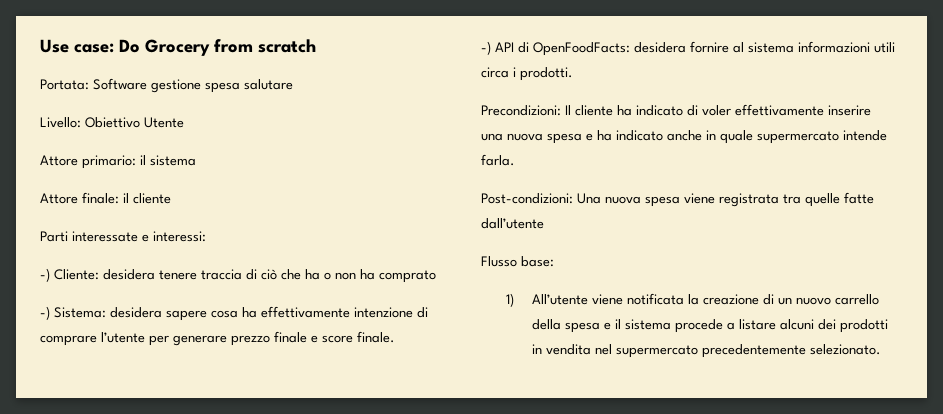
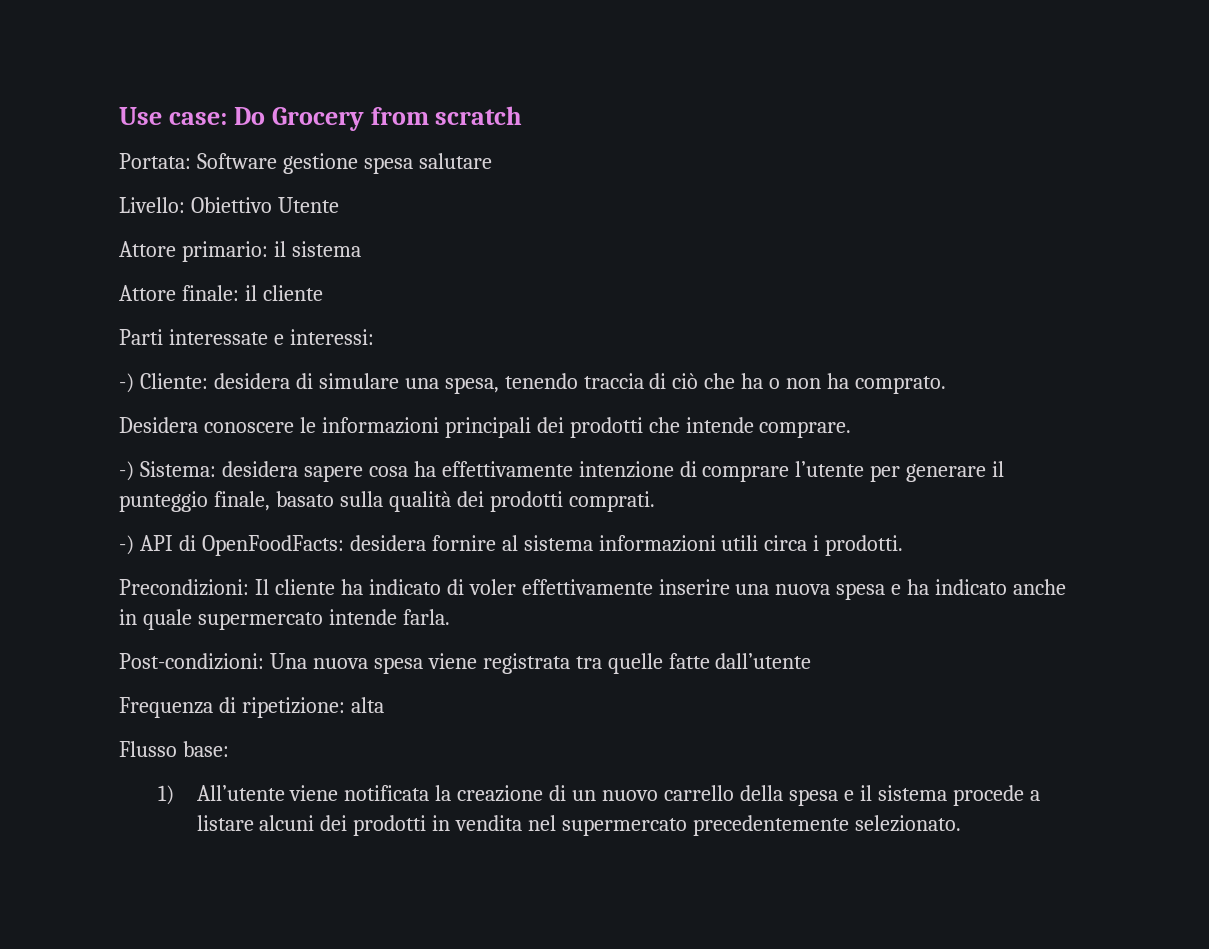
- -) Cliente: desidera tenere traccia di ciò che ha o non ha comprato
+ -) Cliente: desidera di simulare una spesa, tenendo traccia di ciò che ha o non ha comprato.
+ Desidera conoscere le informazioni principali dei prodotti che intende comprare.
- -) Sistema: desidera sapere cosa ha effettivamente intenzione di comprare l’utente per generare prezzo finale e score finale.
+ -) Sistema: desidera sapere cosa ha effettivamente intenzione di comprare l’utente per generare il punteggio finale, basato sulla qualità dei prodotti comprati.
+ Frequenza di ripetizione: alta

